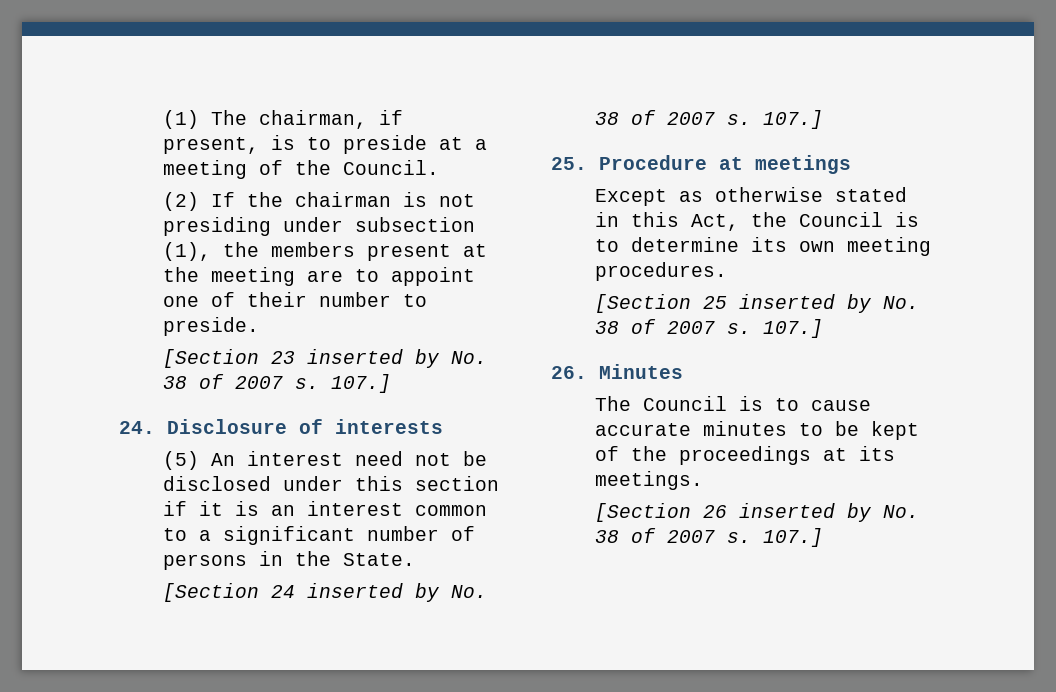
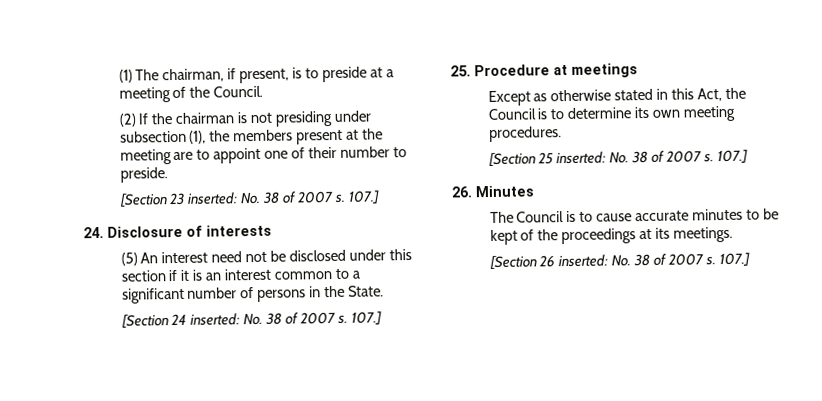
- [Section 23 inserted by No. 38 of 2007 s.
+ [Section 23 inserted: No. 38 of 2007 s.
- [Section 24 inserted by No. 38 of 2007 s.
+ [Section 24 inserted: No. 38 of 2007 s.
- [Section 25 inserted by No. 38 of 2007 s.
+ [Section 25 inserted: No. 38 of 2007 s.
- [Section 26 inserted by No. 38 of 2007 s.
+ [Section 26 inserted: No. 38 of 2007 s.

